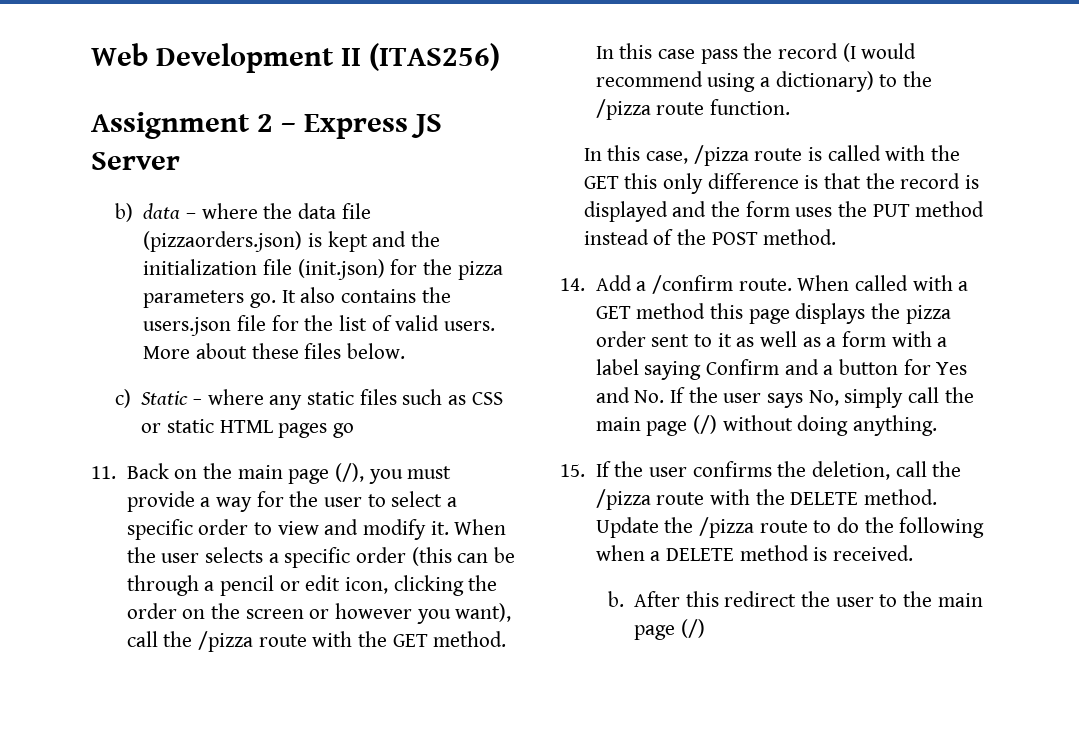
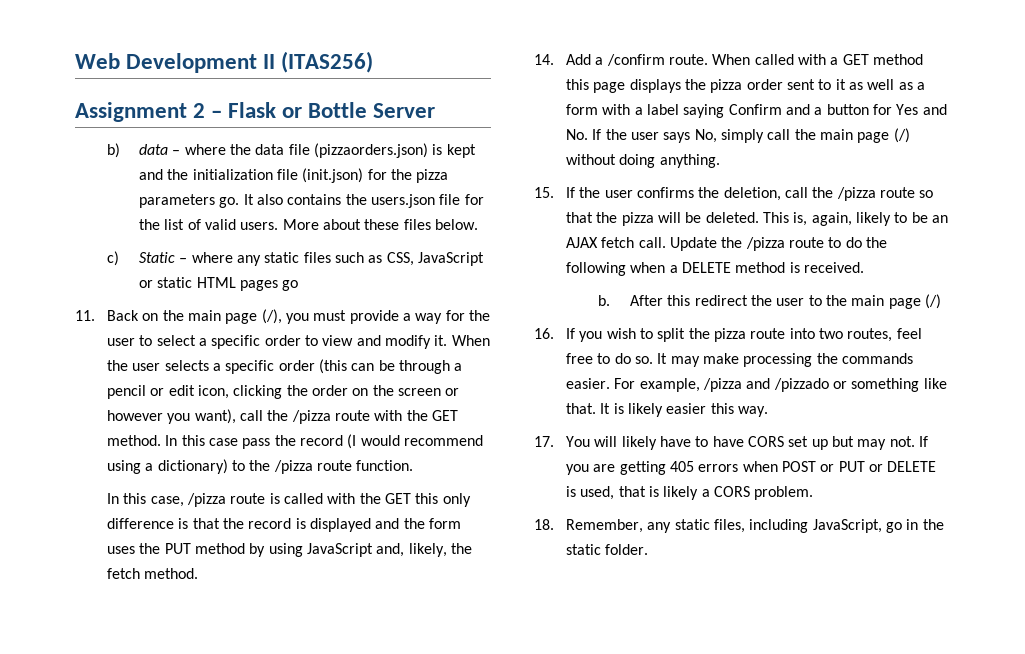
- Assignment 2 – Express JS Server
+ Assignment 2 – Flask or Bottle Server
- c) Static – where any static files such as CSS or static HTML pages go
+ c) Static – where any static files such as CSS, JavaScript or static HTML pages go
- In this case, /pizza route is called with the GET this only difference is that the record is displayed and the form uses the PUT method instead of the POST method.
+ In this case, /pizza route is called with the GET this only difference is that the record is displayed and the form uses the PUT method by using JavaScript and, likely, the fetch method.
- 15. If the user confirms the deletion, call the /pizza route with the DELETE method.
+ 15. If the user confirms the deletion, call the /pizza route so that the pizza will be deleted. This is, again, likely to be an AJAX fetch call.
+ 16. If you wish to split the pizza route into two routes, feel free to do so. It may make processing the commands easier. For example, /pizza and /pizzado or something like that. It is likely easier this way.
+ 17. You will likely have to have CORS set up but may not. If you are getting 405 errors when POST or PUT or DELETE is used, that is likely a CORS problem.
+ 18. Remember, any static files, including JavaScript, go in the static folder.

